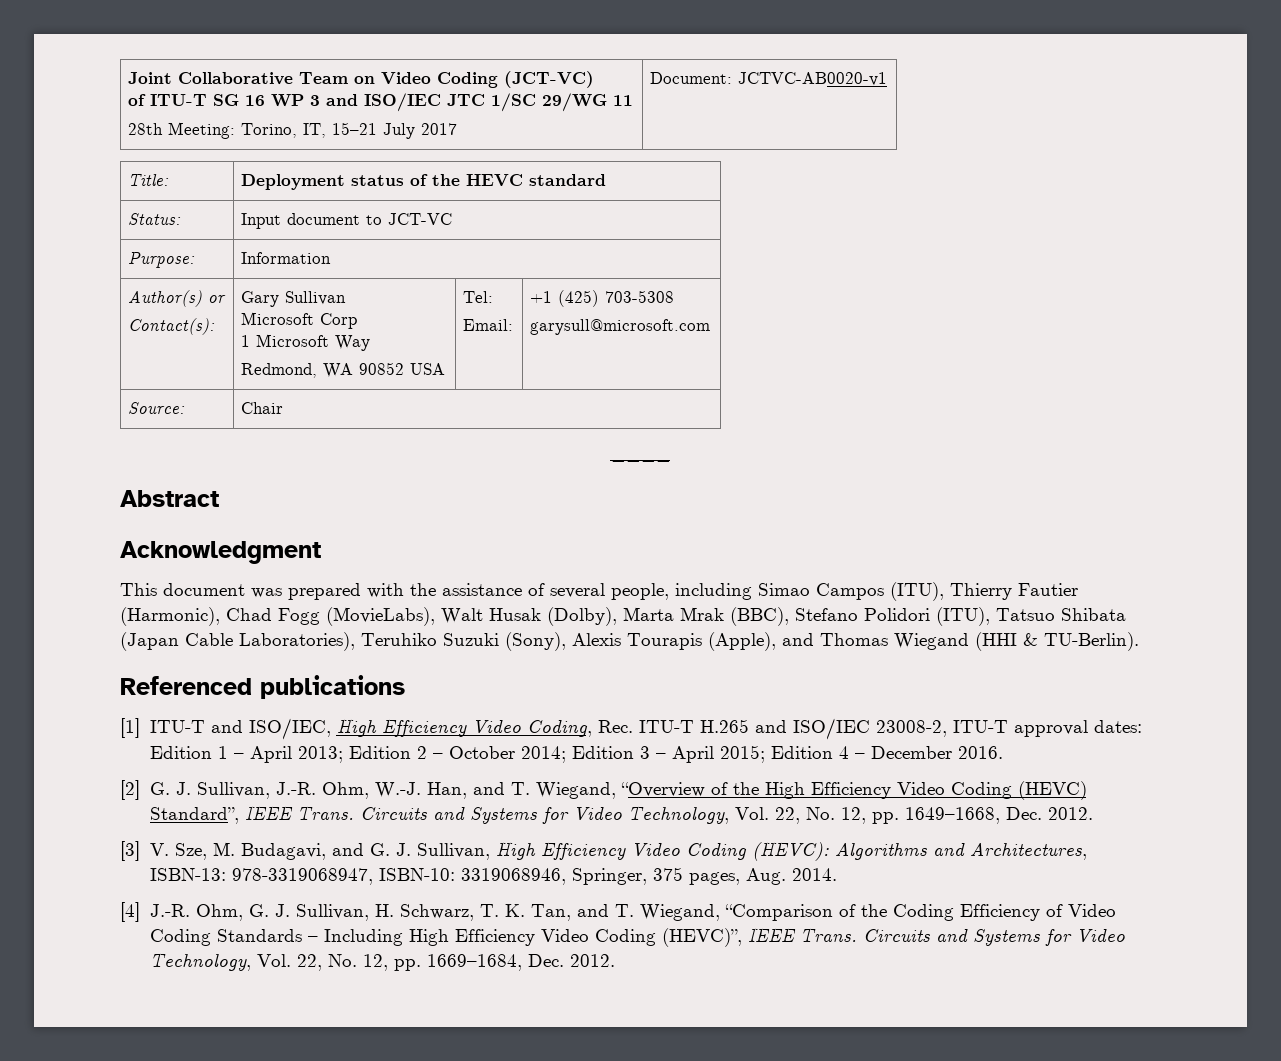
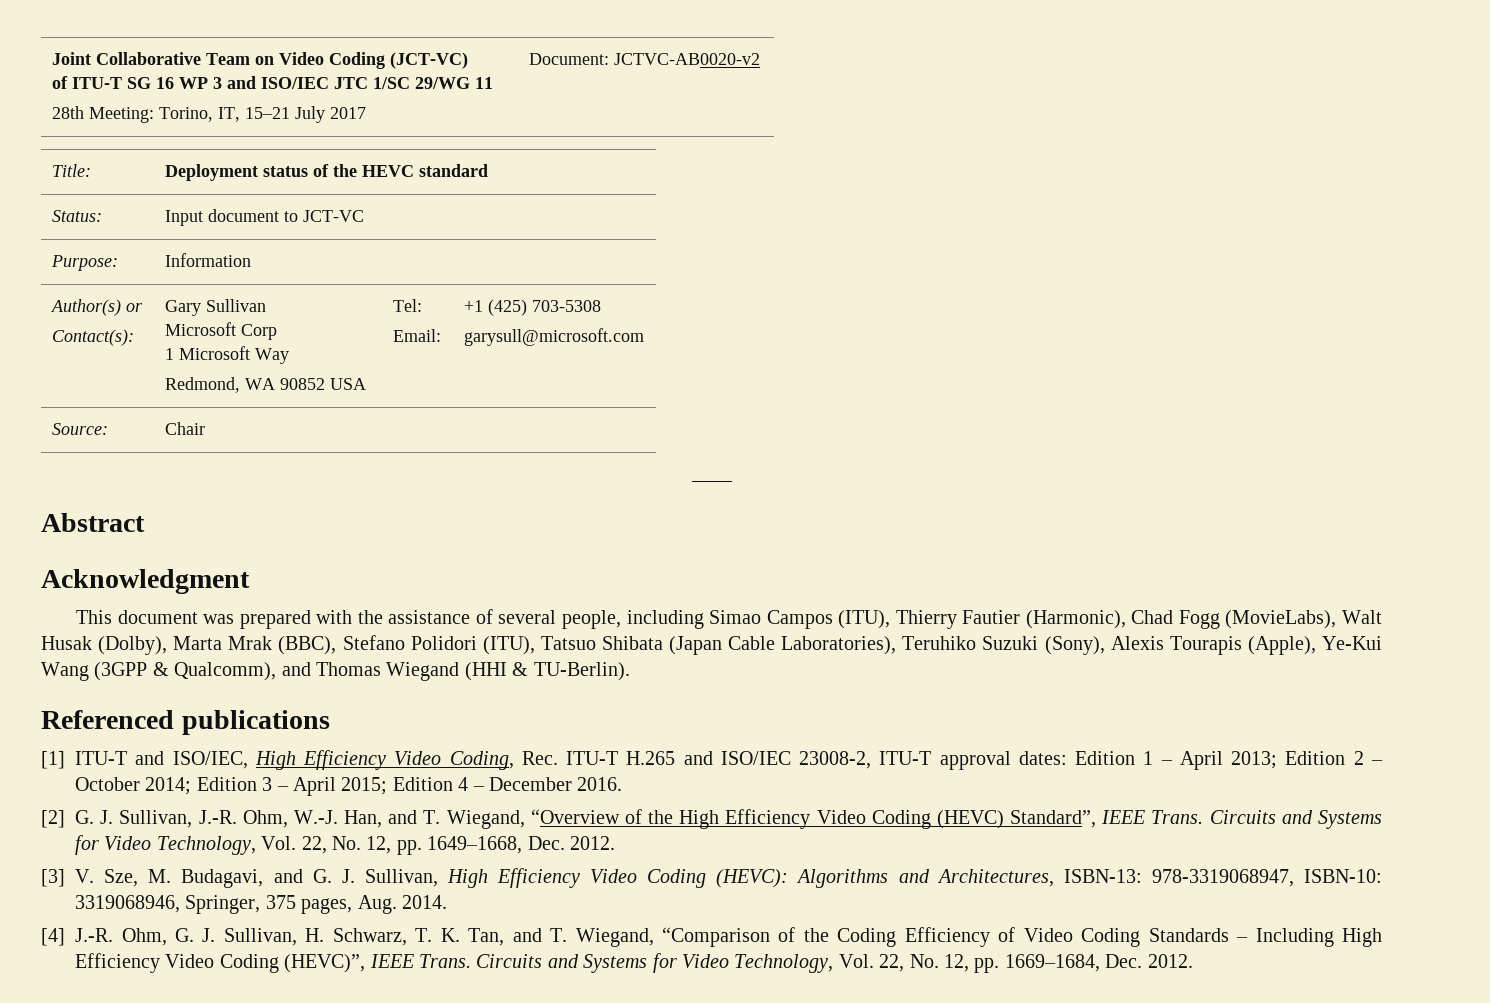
  Joint Collaborative Team on Video Coding (JCT-VC)
  of ITU-T SG 16 WP 3 and ISO/IEC JTC 1/SC 29/WG 11
- 28th Meeting: Torino, IT, 15–21 July 2017 | Document: JCTVC-AB0020-v1
+ 28th Meeting: Torino, IT, 15–21 July 2017 | Document: JCTVC-AB0020-v2
- This document was prepared with the assistance of several people, including Simao Campos (ITU), Thierry Fautier (Harmonic), Chad Fogg (MovieLabs), Walt Husak (Dolby), Marta Mrak (BBC), Stefano Polidori (ITU), Tatsuo Shibata (Japan Cable Laboratories), Teruhiko Suzuki (Sony), Alexis Tourapis (Apple), and Thomas Wiegand (HHI & TU-Berlin).
+ This document was prepared with the assistance of several people, including Simao Campos (ITU), Thierry Fautier (Harmonic), Chad Fogg (MovieLabs), Walt Husak (Dolby), Marta Mrak (BBC), Stefano Polidori (ITU), Tatsuo Shibata (Japan Cable Laboratories), Teruhiko Suzuki (Sony), Alexis Tourapis (Apple), Ye-Kui Wang (3GPP & Qualcomm), and Thomas Wiegand (HHI & TU-Berlin).

